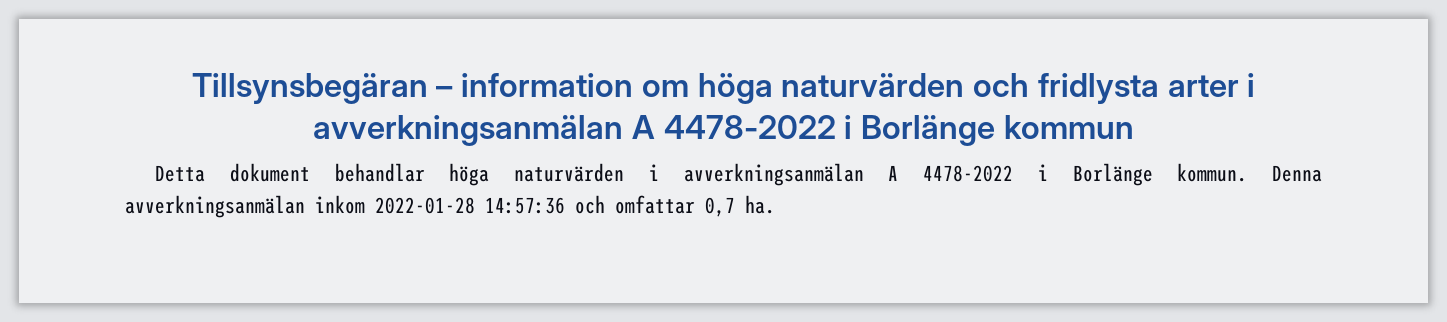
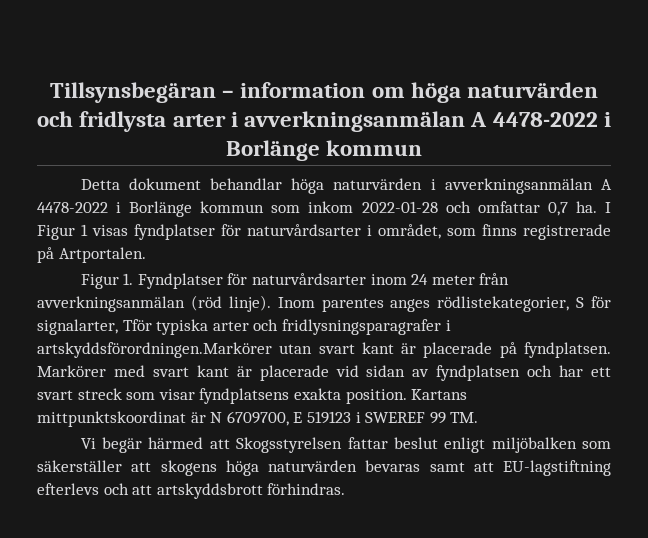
- Detta dokument behandlar höga naturvärden i avverkningsanmälan A 4478-2022 i Borlänge kommun. Denna avverkningsanmälan inkom 2022-01-28 14:57:36 och omfattar 0,7 ha.
+ Detta dokument behandlar höga naturvärden i avverkningsanmälan A 4478-2022 i Borlänge kommun som inkom 2022-01-28 och omfattar 0,7 ha.
+ I Figur 1 visas fyndplatser för naturvårdsarter i området, som finns registrerade på Artportalen.
+ Figur 1. Fyndplatser för naturvårdsarter inom 24 meter från avverkningsanmälan (röd linje). Inom parentes anges rödlistekategorier, S för signalarter, Tför typiska arter och fridlysningsparagrafer i artskyddsförordningen.Markörer utan svart kant är placerade på fyndplatsen. Markörer med svart kant är placerade vid sidan av fyndplatsen och har ett svart streck som visar fyndplatsens exakta position. Kartans mittpunktskoordinat är N 6709700, E 519123 i SWEREF 99 TM.
+ Vi begär härmed att Skogsstyrelsen fattar beslut enligt miljöbalken som säkerställer att skogens höga naturvärden bevaras samt att EU-lagstiftning efterlevs och att artskyddsbrott förhindras.

